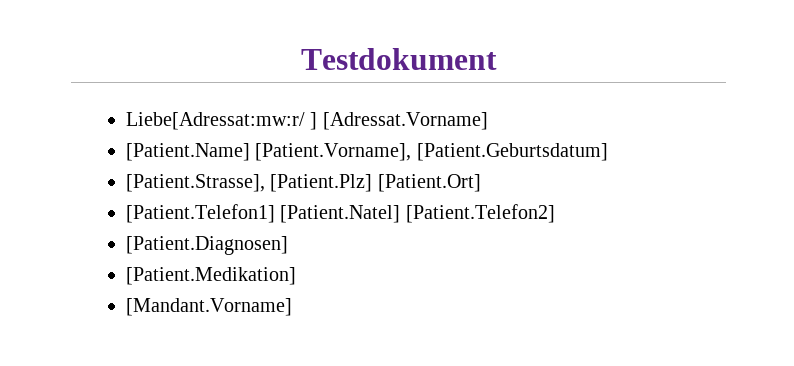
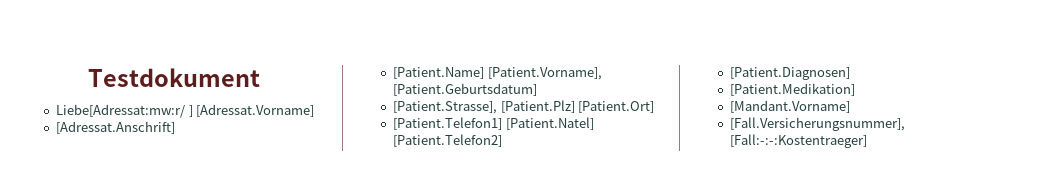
+ [Adressat.Anschrift]
+ [Fall.Versicherungsnummer], [Fall:-:-:Kostentraeger]

